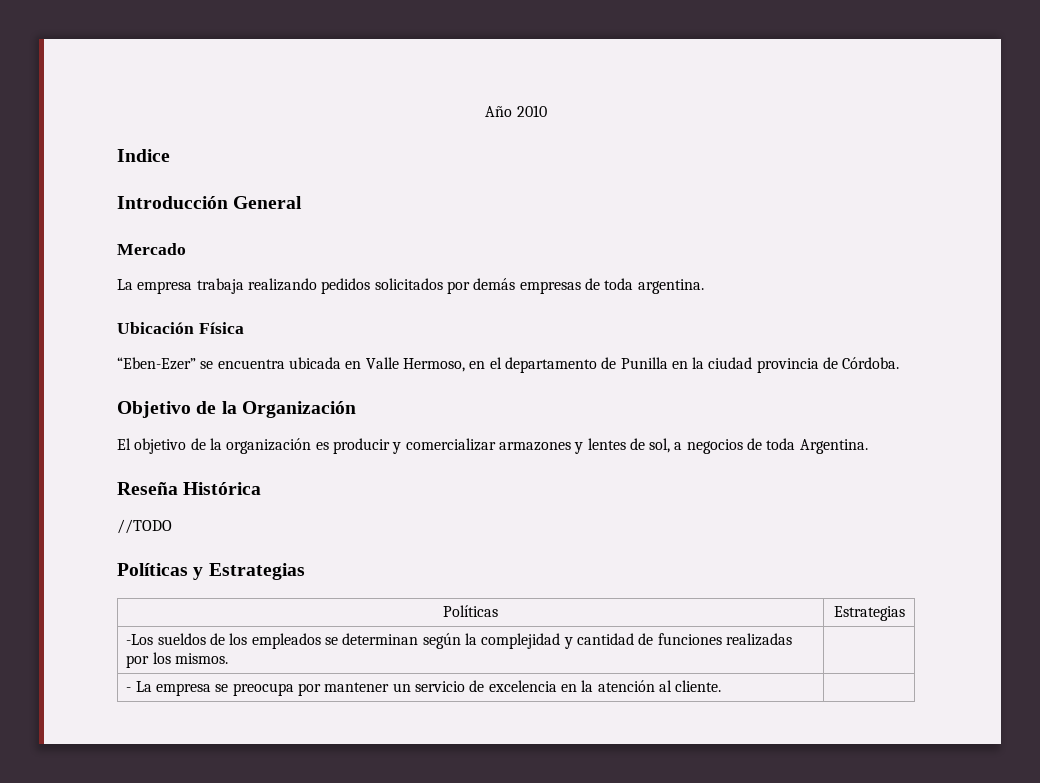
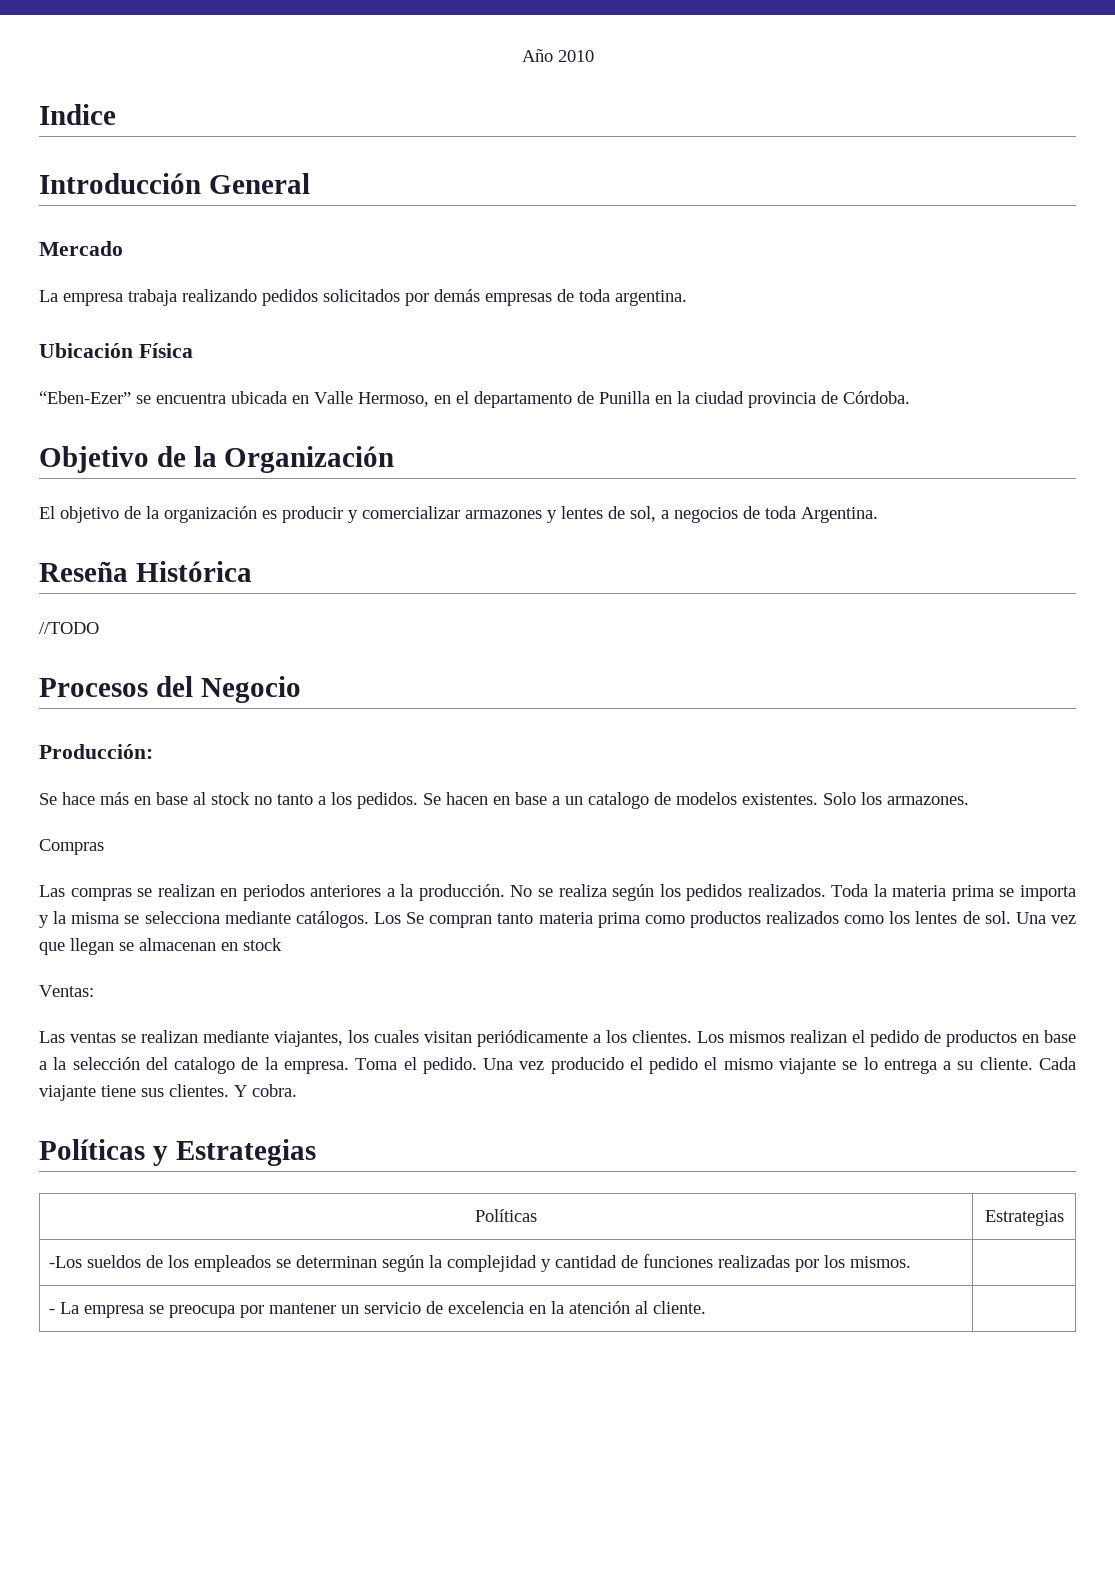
+ Procesos del Negocio
+ Producción:
+ Se hace más en base al stock no tanto a los pedidos. Se hacen en base a un catalogo de modelos existentes. Solo los armazones.
+ Compras
+ Las compras se realizan en periodos anteriores a la producción. No se realiza según los pedidos realizados. Toda la materia prima se importa y la misma se selecciona mediante catálogos. Los Se compran tanto materia prima como productos realizados como los lentes de sol. Una vez que llegan se almacenan en stock
+ Ventas:
+ Las ventas se realizan mediante viajantes, los cuales visitan periódicamente a los clientes. Los mismos realizan el pedido de productos en base a la selección del catalogo de la empresa. Toma el pedido. Una vez producido el pedido el mismo viajante se lo entrega a su cliente. Cada viajante tiene sus clientes. Y cobra.

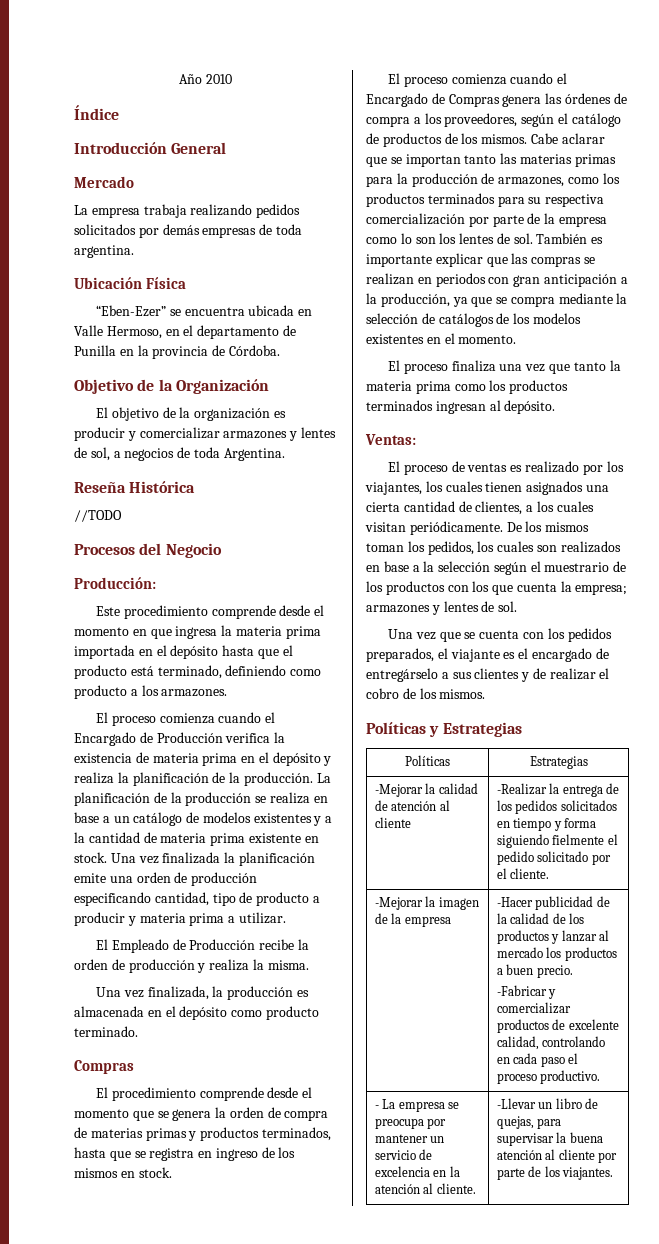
- Indice
+ Índice
- “Eben-Ezer” se encuentra ubicada en Valle Hermoso, en el departamento de Punilla en la ciudad provincia de Córdoba.
+ “Eben-Ezer” se encuentra ubicada en Valle Hermoso, en el departamento de Punilla en la provincia de Córdoba.
- Se hace más en base al stock no tanto a los pedidos. Se hacen en base a un catalogo de modelos existentes. Solo los armazones.
+ Este procedimiento comprende desde el momento en que ingresa la materia prima importada en el depósito hasta que el producto está terminado, definiendo como producto a los armazones.
+ El proceso comienza cuando el Encargado de Producción verifica la existencia de materia prima en el depósito y realiza la planificación de la producción. La planificación de la producción se realiza en base a un catálogo de modelos existentes y a la cantidad de materia prima existente en stock. Una vez finalizada la planificación emite una orden de producción especificando cantidad, tipo de producto a producir y materia prima a utilizar.
+ El Empleado de Producción recibe la orden de producción y realiza la misma.
+ Una vez finalizada, la producción es almacenada en el depósito como producto terminado.
  Compras
- Las compras se realizan en periodos anteriores a la producción. No se realiza según los pedidos realizados. Toda la materia prima se importa y la misma se selecciona mediante catálogos. Los Se compran tanto materia prima como productos realizados como los lentes de sol. Una vez que llegan se almacenan en stock
+ El procedimiento comprende desde el momento que se genera la orden de compra de materias primas y productos terminados, hasta que se registra en ingreso de los mismos en stock.
+ El proceso comienza cuando el Encargado de Compras genera las órdenes de compra a los proveedores, según el catálogo de productos de los mismos. Cabe aclarar que se importan tanto las materias primas para la producción de armazones, como los productos terminados para su respectiva comercialización por parte de la empresa como lo son los lentes de sol. También es importante explicar que las compras se realizan en periodos con gran anticipación a la producción, ya que se compra mediante la selección de catálogos de los modelos existentes en el momento.
+ El proceso finaliza una vez que tanto la materia prima como los productos terminados ingresan al depósito.
  Ventas:
- Las ventas se realizan mediante viajantes, los cuales visitan periódicamente a los clientes. Los mismos realizan el pedido de productos en base a la selección del catalogo de la empresa. Toma el pedido. Una vez producido el pedido el mismo viajante se lo entrega a su cliente. Cada viajante tiene sus clientes. Y cobra.
+ El proceso de ventas es realizado por los viajantes, los cuales tienen asignados una cierta cantidad de clientes, a los cuales visitan periódicamente. De los mismos toman los pedidos, los cuales son realizados en base a la selección según el muestrario de los productos con los que cuenta la empresa; armazones y lentes de sol.
+ Una vez que se cuenta con los pedidos preparados, el viajante es el encargado de entregárselo a sus clientes y de realizar el cobro de los mismos.
- -Los sueldos de los empleados se determinan según la complejidad y cantidad de funciones realizadas por los mismos. |
+ -Mejorar la calidad de atención al cliente | -Realizar la entrega de los pedidos solicitados en tiempo y forma siguiendo fielmente el pedido solicitado por el cliente.
+ -Mejorar la imagen de la empresa | -Hacer publicidad de la calidad de los productos y lanzar al mercado los productos a buen precio.
+ -Fabricar y comercializar productos de excelente calidad, controlando en cada paso el proceso productivo.
- - La empresa se preocupa por mantener un servicio de excelencia en la atención al cliente. |
+ - La empresa se preocupa por mantener un servicio de excelencia en la atención al cliente. | -Llevar un libro de quejas, para supervisar la buena atención al cliente por parte de los viajantes.

